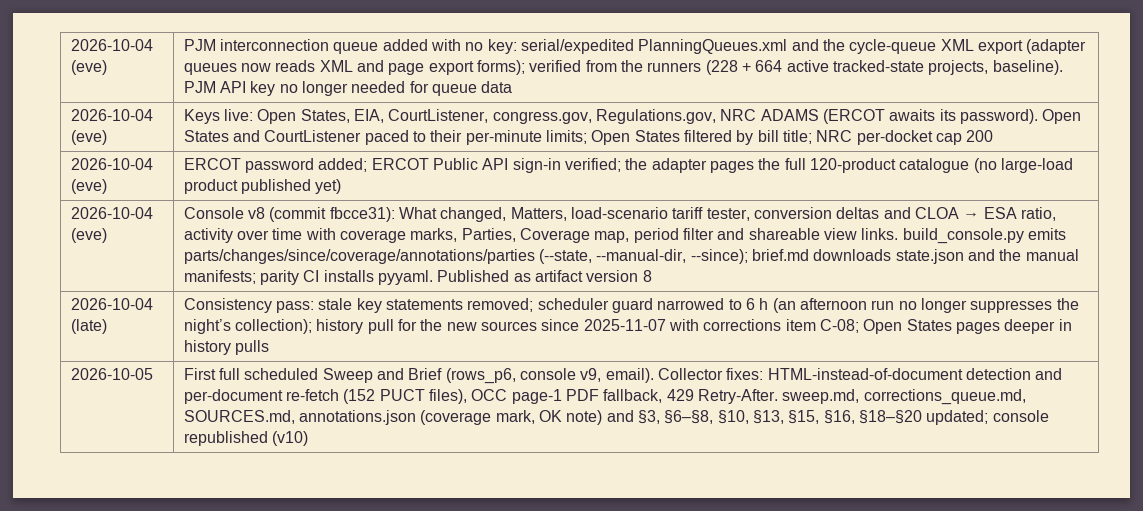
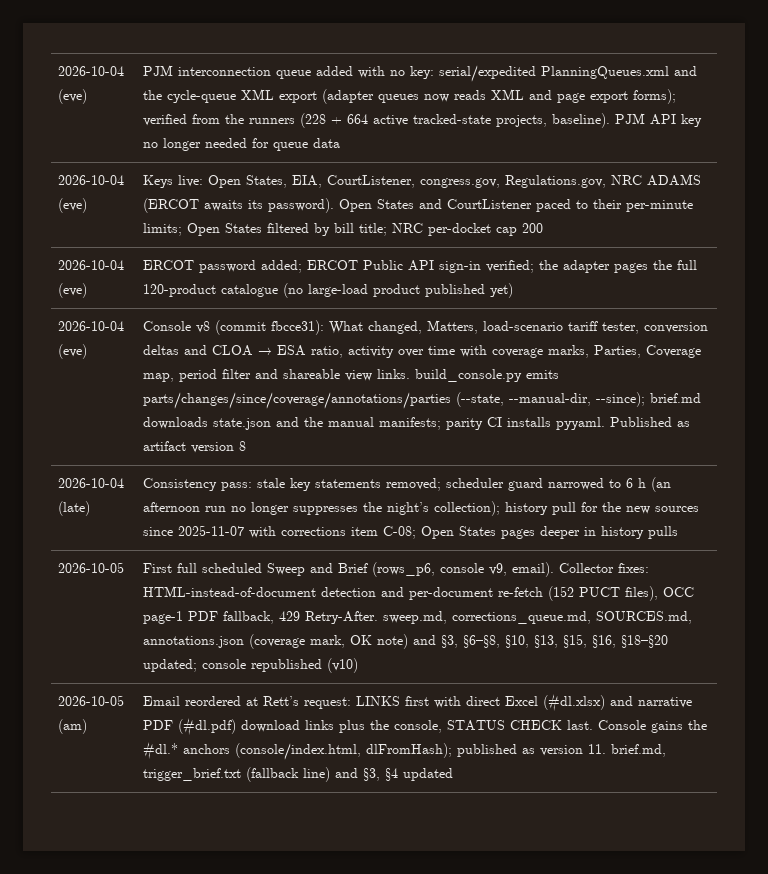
+ 2026-10-05 (am) | Email reordered at Rett’s request: LINKS first with direct Excel (#dl.xlsx) and narrative PDF (#dl.pdf) download links plus the console, STATUS CHECK last. Console gains the #dl.* anchors (console/index.html, dlFromHash); published as version 11. brief.md, trigger_brief.txt (fallback line) and §3, §4 updated

